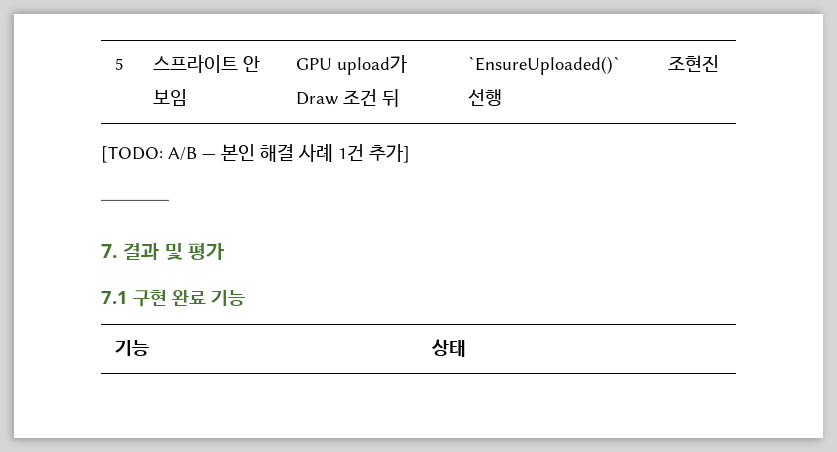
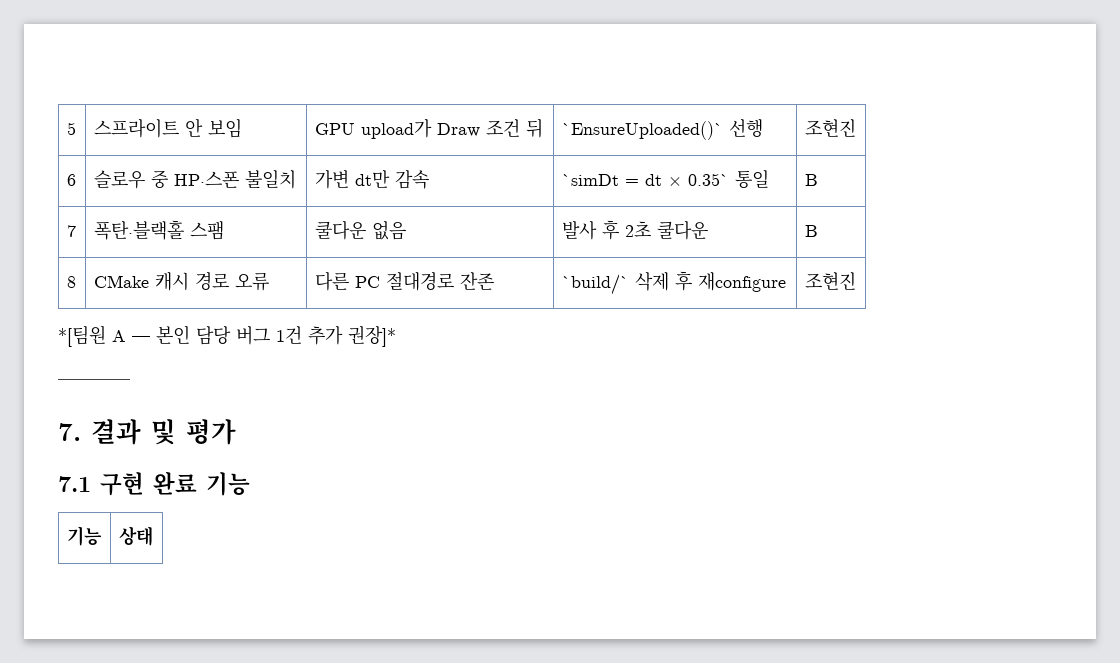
- [TODO: A/B — 본인 해결 사례 1건 추가]
+ 6 | 슬로우 중 HP·스폰 불일치 | 가변 dt만 감속 | `simDt = dt × 0.35` 통일 | B
+ 7 | 폭탄·블랙홀 스팸 | 쿨다운 없음 | 발사 후 2초 쿨다운 | B
+ 8 | CMake 캐시 경로 오류 | 다른 PC 절대경로 잔존 | `build/` 삭제 후 재configure | 조현진
+ *[팀원 A — 본인 담당 버그 1건 추가 권장]*

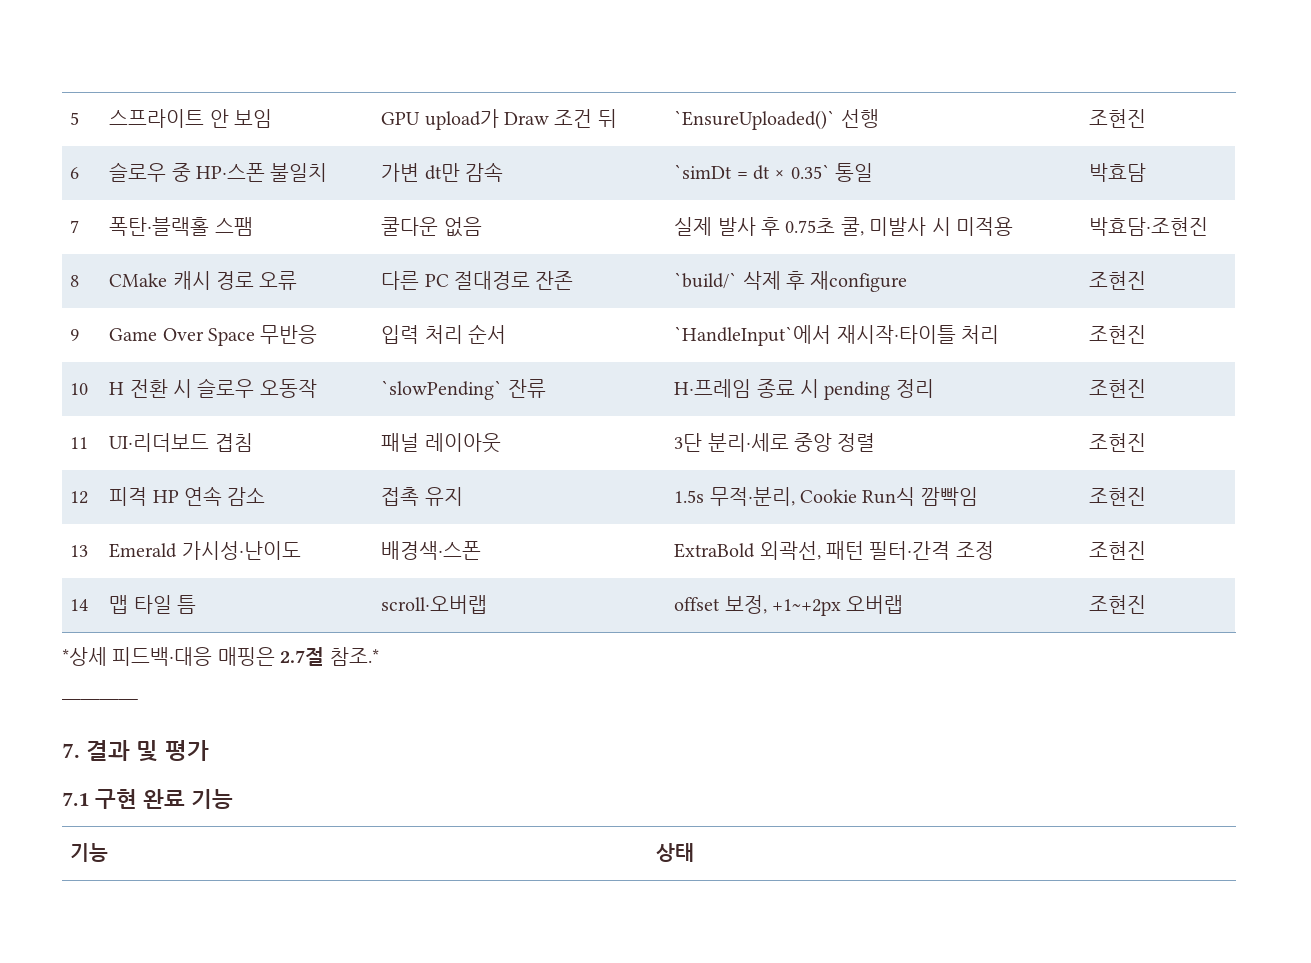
- 6 | 슬로우 중 HP·스폰 불일치 | 가변 dt만 감속 | `simDt = dt × 0.35` 통일 | B
+ 6 | 슬로우 중 HP·스폰 불일치 | 가변 dt만 감속 | `simDt = dt × 0.35` 통일 | 박효담
- 7 | 폭탄·블랙홀 스팸 | 쿨다운 없음 | 발사 후 2초 쿨다운 | B
+ 7 | 폭탄·블랙홀 스팸 | 쿨다운 없음 | 실제 발사 후 0.75초 쿨, 미발사 시 미적용 | 박효담·조현진
- *[팀원 A — 본인 담당 버그 1건 추가 권장]*
+ 9 | Game Over Space 무반응 | 입력 처리 순서 | `HandleInput`에서 재시작·타이틀 처리 | 조현진
+ 10 | H 전환 시 슬로우 오동작 | `slowPending` 잔류 | H·프레임 종료 시 pending 정리 | 조현진
+ 11 | UI·리더보드 겹침 | 패널 레이아웃 | 3단 분리·세로 중앙 정렬 | 조현진
+ 12 | 피격 HP 연속 감소 | 접촉 유지 | 1.5s 무적·분리, Cookie Run식 깜빡임 | 조현진
+ 13 | Emerald 가시성·난이도 | 배경색·스폰 | ExtraBold 외곽선, 패턴 필터·간격 조정 | 조현진
+ 14 | 맵 타일 틈 | scroll·오버랩 | offset 보정, +1~+2px 오버랩 | 조현진
+ *상세 피드백·대응 매핑은 2.7절 참조.*

